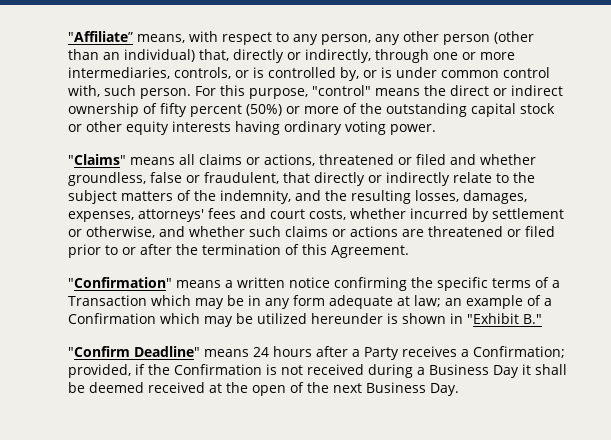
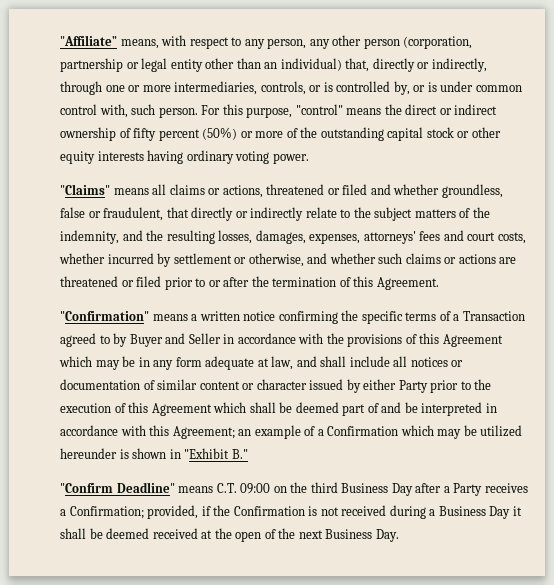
- "Affiliate” means, with respect to any person, any other person (other than an individual) that, directly or indirectly, through one or more intermediaries, controls, or is controlled by, or is under common control with, such person.
+ "Affiliate” means, with respect to any person, any other person (corporation, partnership or legal entity other than an individual) that, directly or indirectly, through one or more intermediaries, controls, or is controlled by, or is under common control with, such person.
- "Confirmation" means a written notice confirming the specific terms of a Transaction which may be in any form adequate at law; an example of a Confirmation which may be utilized hereunder is shown in "Exhibit B."
+ "Confirmation" means a written notice confirming the specific terms of a Transaction agreed to by Buyer and Seller in accordance with the provisions of this Agreement which may be in any form adequate at law, and shall include all notices or documentation of similar content or character issued by either Party prior to the execution of this Agreement which shall be deemed part of and be interpreted in accordance with this Agreement; an example of a Confirmation which may be utilized hereunder is shown in "Exhibit B."
- "Confirm Deadline" means 24 hours after a Party receives a Confirmation; provided, if the Confirmation is not received during a Business Day it shall be deemed received at the open of the next Business Day.
+ "Confirm Deadline" means C.T. 09:00 on the third Business Day after a Party receives a Confirmation; provided, if the Confirmation is not received during a Business Day it shall be deemed received at the open of the next Business Day.

